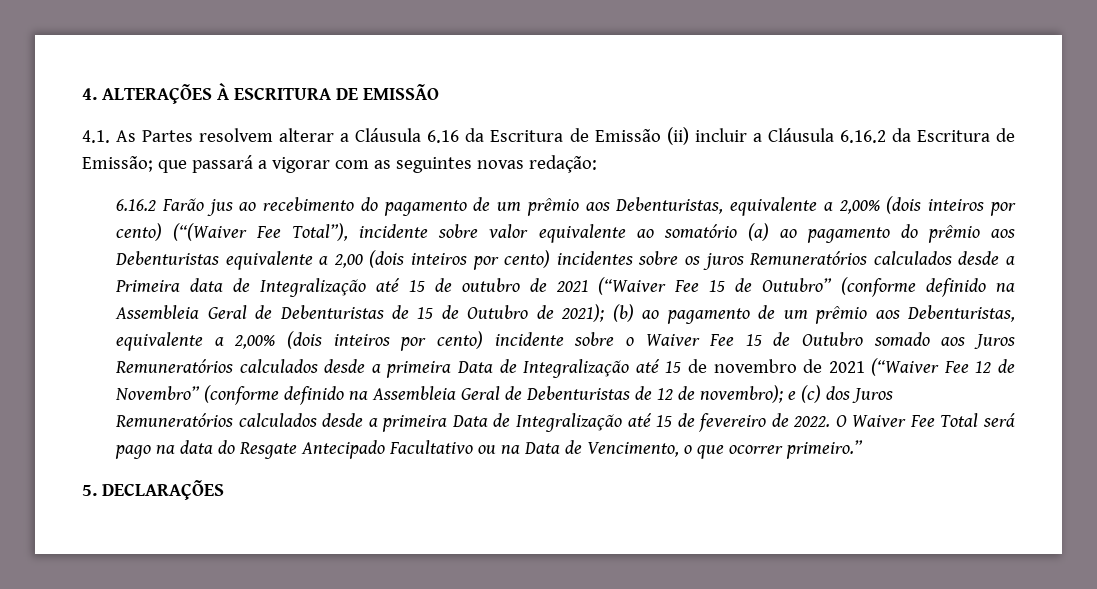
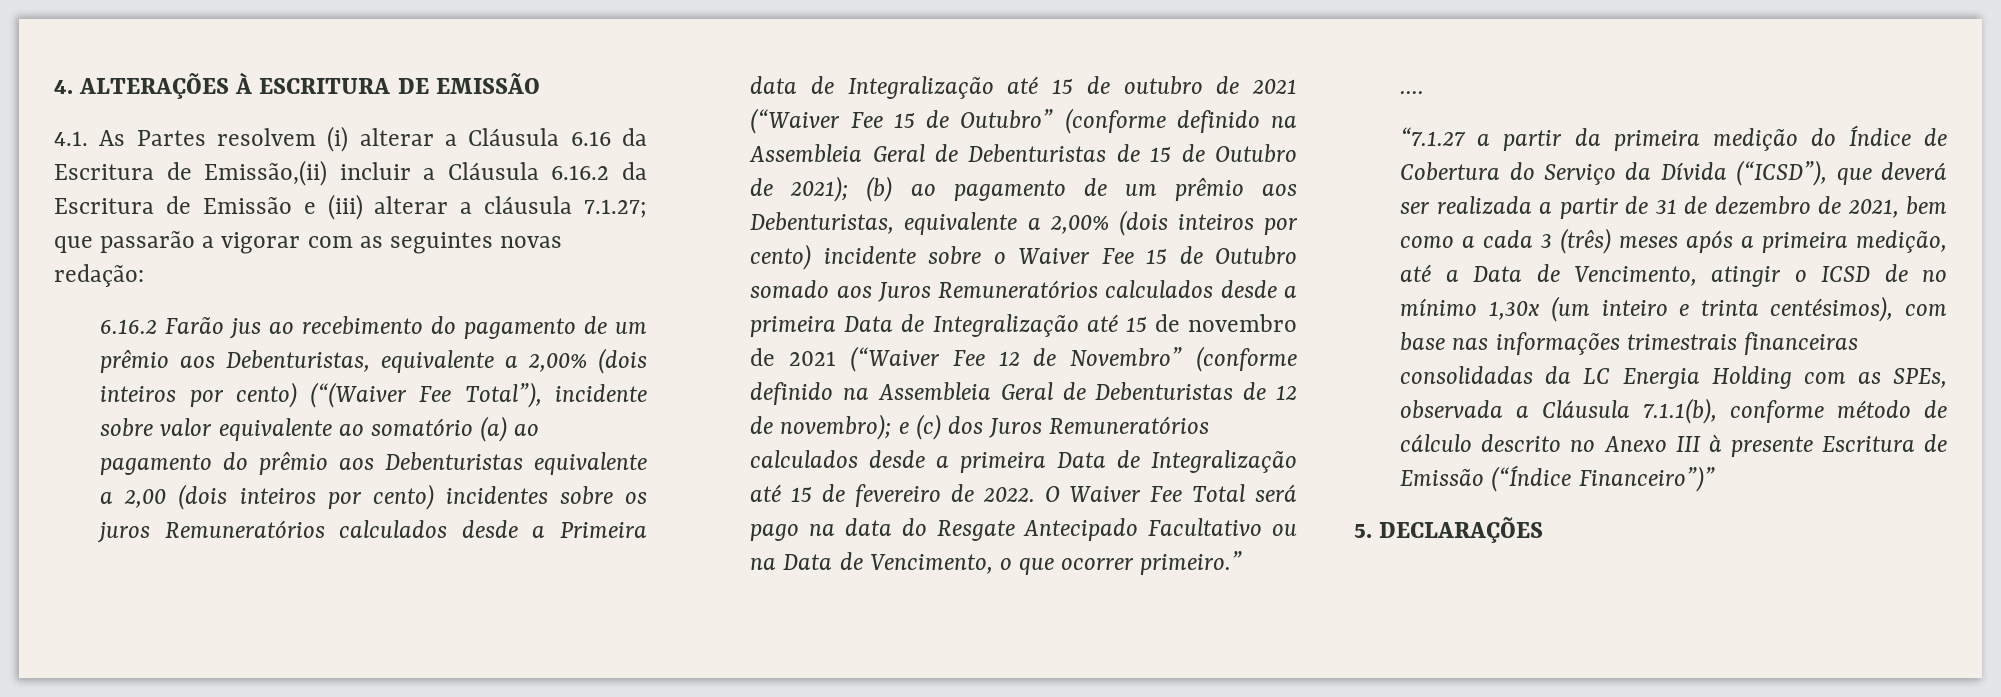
- 4.1. As Partes resolvem alterar a Cláusula 6.16 da Escritura de Emissão (ii) incluir a Cláusula 6.16.2 da Escritura de Emissão; que passará a vigorar com as seguintes novas redação:
+ 4.1. As Partes resolvem (i) alterar a Cláusula 6.16 da Escritura de Emissão,(ii) incluir a Cláusula 6.16.2 da Escritura de Emissão e (iii) alterar a cláusula 7.1.27; que passarão a vigorar com as seguintes novas redação:
+ ....
+ “7.1.27 a partir da primeira medição do Índice de Cobertura do Serviço da Dívida (“ICSD”), que deverá ser realizada a partir de 31 de dezembro de 2021, bem como a cada 3 (três) meses após a primeira medição, até a Data de Vencimento, atingir o ICSD de no mínimo 1,30x (um inteiro e trinta centésimos), com base nas informações trimestrais financeiras consolidadas da LC Energia Holding com as SPEs, observada a Cláusula 7.1.1(b), conforme método de cálculo descrito no Anexo III à presente Escritura de Emissão (“Índice Financeiro”)”

